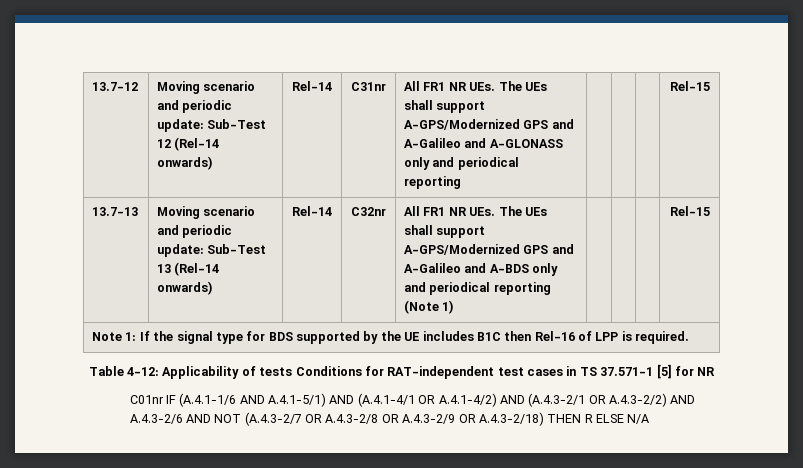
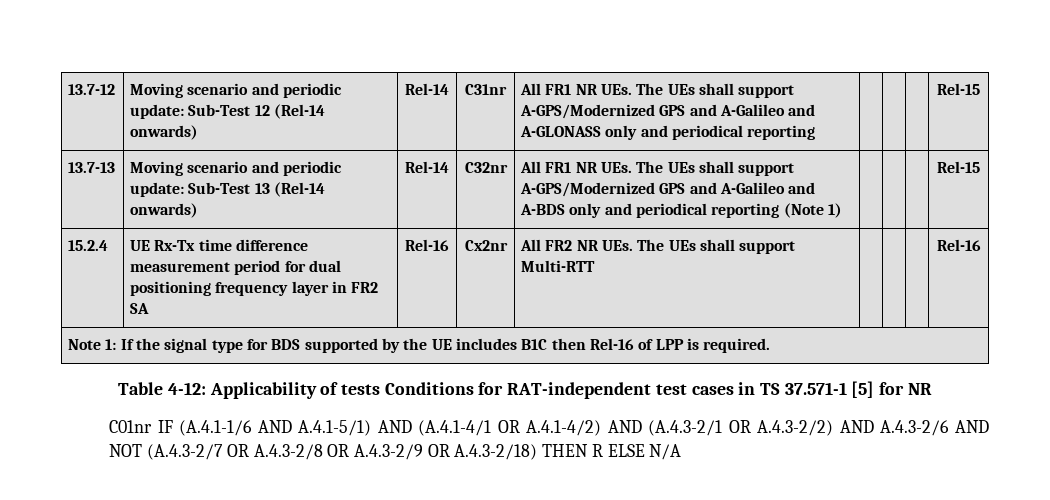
+ 15.2.4 | UE Rx-Tx time difference measurement period for dual positioning frequency layer in FR2 SA | Rel-16 | Cx2nr | All FR2 NR UEs. The UEs shall support Multi-RTT | | | | Rel-16

